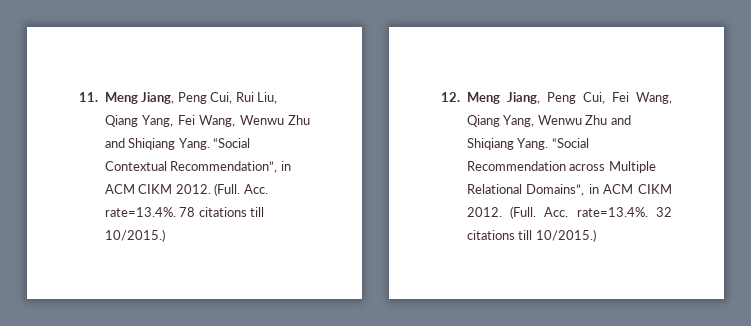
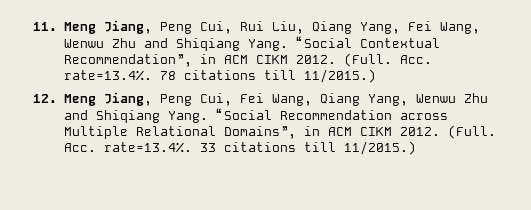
- Acc. rate=13.4%. 78 citations till 10/2015.)
+ Acc. rate=13.4%. 78 citations till 11/2015.)
- Acc. rate=13.4%. 32 citations till 10/2015.)
+ Acc. rate=13.4%. 33 citations till 11/2015.)

